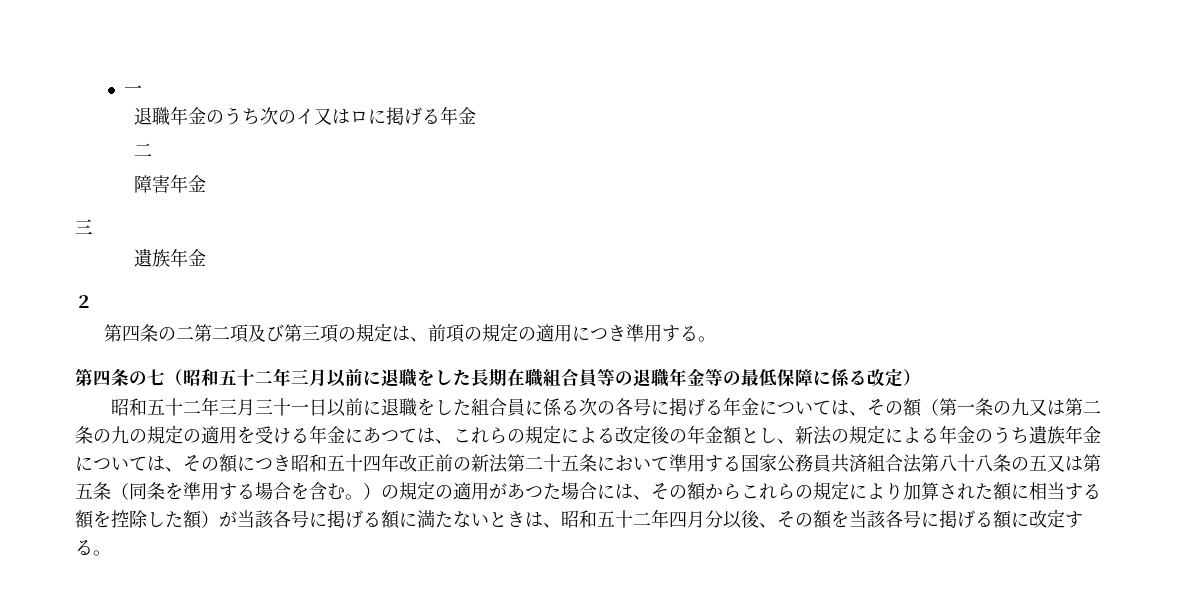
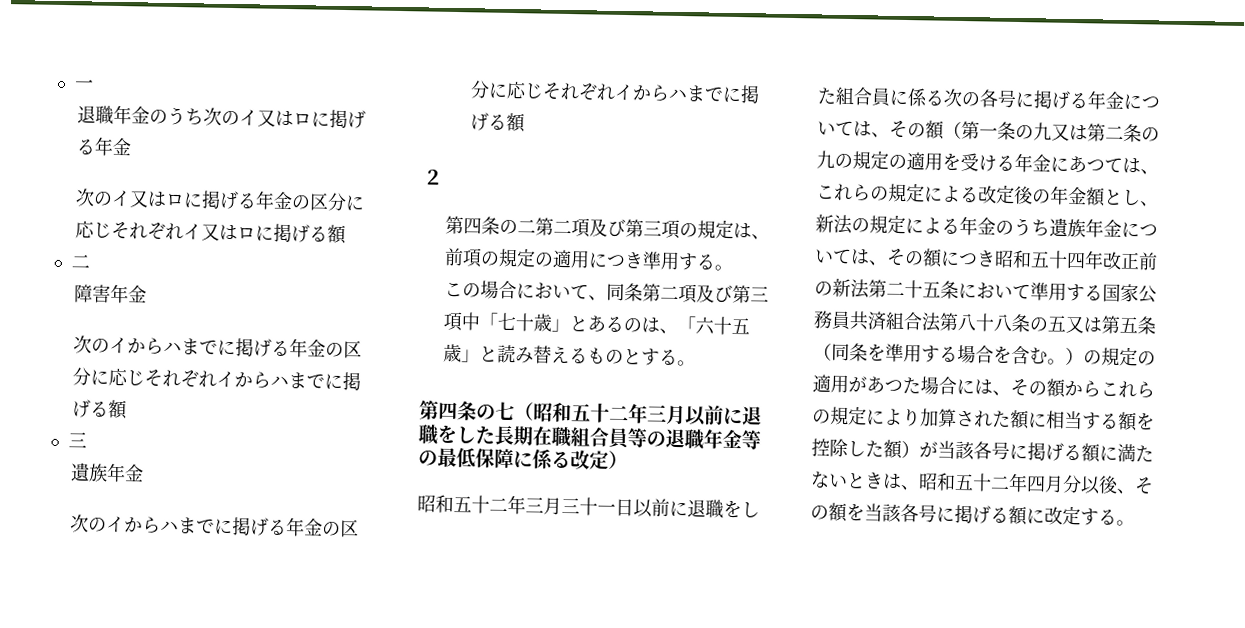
  退職年金のうち次のイ又はロに掲げる年金
+ 次のイ又はロに掲げる年金の区分に応じそれぞれイ又はロに掲げる額
  二
  障害年金
+ 次のイからハまでに掲げる年金の区分に応じそれぞれイからハまでに掲げる額
  三
  遺族年金
+ 次のイからハまでに掲げる年金の区分に応じそれぞれイからハまでに掲げる額
+ この場合において、同条第二項及び第三項中「七十歳」とあるのは、「六十五歳」と読み替えるものとする。

